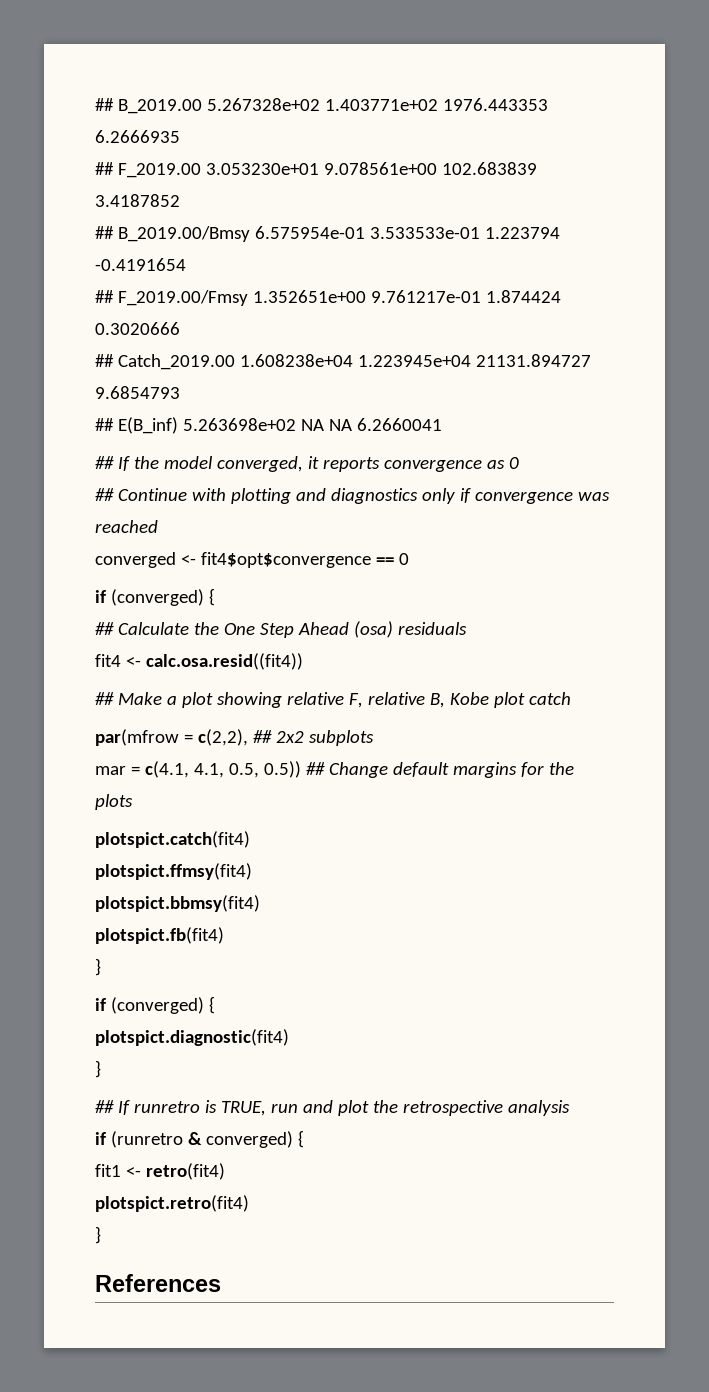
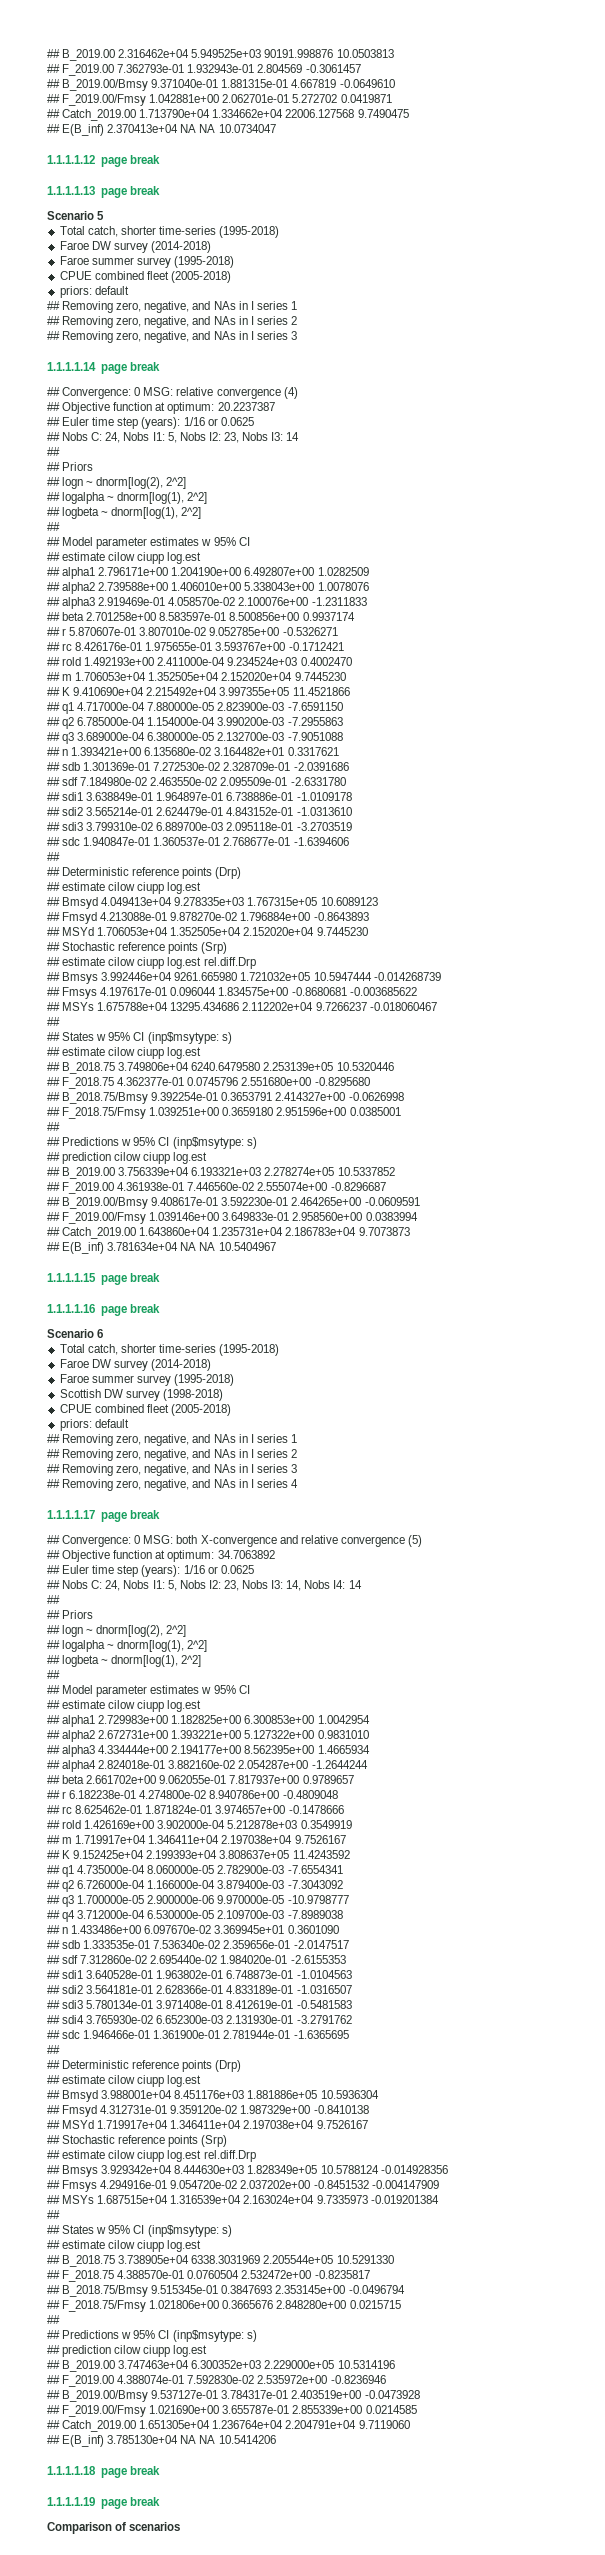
- ## B_2019.00 5.267328e+02 1.403771e+02 1976.443353 6.2666935
- ## F_2019.00 3.053230e+01 9.078561e+00 102.683839 3.4187852
- ## B_2019.00/Bmsy 6.575954e-01 3.533533e-01 1.223794 -0.4191654
- ## F_2019.00/Fmsy 1.352651e+00 9.761217e-01 1.874424 0.3020666
- ## Catch_2019.00 1.608238e+04 1.223945e+04 21131.894727 9.6854793
- ## E(B_inf) 5.263698e+02 NA NA 6.2660041
- ## If the model converged, it reports convergence as 0
- ## Continue with plotting and diagnostics only if convergence was reached
- converged <- fit4$opt$convergence == 0
- if (converged) {
- ## Calculate the One Step Ahead (osa) residuals
- fit4 <- calc.osa.resid((fit4))
- ## Make a plot showing relative F, relative B, Kobe plot catch
- par(mfrow = c(2,2), ## 2x2 subplots
- mar = c(4.1, 4.1, 0.5, 0.5)) ## Change default margins for the plots
- plotspict.catch(fit4)
- plotspict.ffmsy(fit4)
- plotspict.bbmsy(fit4)
- plotspict.fb(fit4)
- }
- if (converged) {
- plotspict.diagnostic(fit4)
- }
- ## If runretro is TRUE, run and plot the retrospective analysis
- if (runretro & converged) {
- fit1 <- retro(fit4)
- plotspict.retro(fit4)
- }
- References
+ ## B_2019.00 2.316462e+04 5.949525e+03 90191.998876 10.0503813
+ ## F_2019.00 7.362793e-01 1.932943e-01 2.804569 -0.3061457
+ ## B_2019.00/Bmsy 9.371040e-01 1.881315e-01 4.667819 -0.0649610
+ ## F_2019.00/Fmsy 1.042881e+00 2.062701e-01 5.272702 0.0419871
+ ## Catch_2019.00 1.713790e+04 1.334662e+04 22006.127568 9.7490475
+ ## E(B_inf) 2.370413e+04 NA NA 10.0734047
+ 1.1.1.1.12 page break
+ 1.1.1.1.13 page break
+ Scenario 5
+ Total catch, shorter time-series (1995-2018)
+ Faroe DW survey (2014-2018)
+ Faroe summer survey (1995-2018)
+ CPUE combined fleet (2005-2018)
+ priors: default
+ ## Removing zero, negative, and NAs in I series 1
+ ## Removing zero, negative, and NAs in I series 2
+ ## Removing zero, negative, and NAs in I series 3
+ 1.1.1.1.14 page break
+ ## Convergence: 0 MSG: relative convergence (4)
+ ## Objective function at optimum: 20.2237387
+ ## Euler time step (years): 1/16 or 0.0625
+ ## Nobs C: 24, Nobs I1: 5, Nobs I2: 23, Nobs I3: 14
+ ##
+ ## Priors
+ ## logn ~ dnorm[log(2), 2^2]
+ ## logalpha ~ dnorm[log(1), 2^2]
+ ## logbeta ~ dnorm[log(1), 2^2]
+ ##
+ ## Model parameter estimates w 95% CI
+ ## estimate cilow ciupp log.est
+ ## alpha1 2.796171e+00 1.204190e+00 6.492807e+00 1.0282509
+ ## alpha2 2.739588e+00 1.406010e+00 5.338043e+00 1.0078076
+ ## alpha3 2.919469e-01 4.058570e-02 2.100076e+00 -1.2311833
+ ## beta 2.701258e+00 8.583597e-01 8.500856e+00 0.9937174
+ ## r 5.870607e-01 3.807010e-02 9.052785e+00 -0.5326271
+ ## rc 8.426176e-01 1.975655e-01 3.593767e+00 -0.1712421
+ ## rold 1.492193e+00 2.411000e-04 9.234524e+03 0.4002470
+ ## m 1.706053e+04 1.352505e+04 2.152020e+04 9.7445230
+ ## K 9.410690e+04 2.215492e+04 3.997355e+05 11.4521866
+ ## q1 4.717000e-04 7.880000e-05 2.823900e-03 -7.6591150
+ ## q2 6.785000e-04 1.154000e-04 3.990200e-03 -7.2955863
+ ## q3 3.689000e-04 6.380000e-05 2.132700e-03 -7.9051088
+ ## n 1.393421e+00 6.135680e-02 3.164482e+01 0.3317621
+ ## sdb 1.301369e-01 7.272530e-02 2.328709e-01 -2.0391686
+ ## sdf 7.184980e-02 2.463550e-02 2.095509e-01 -2.6331780
+ ## sdi1 3.638849e-01 1.964897e-01 6.738886e-01 -1.0109178
+ ## sdi2 3.565214e-01 2.624479e-01 4.843152e-01 -1.0313610
+ ## sdi3 3.799310e-02 6.889700e-03 2.095118e-01 -3.2703519
+ ## sdc 1.940847e-01 1.360537e-01 2.768677e-01 -1.6394606
+ ##
+ ## Deterministic reference points (Drp)
+ ## estimate cilow ciupp log.est
+ ## Bmsyd 4.049413e+04 9.278335e+03 1.767315e+05 10.6089123
+ ## Fmsyd 4.213088e-01 9.878270e-02 1.796884e+00 -0.8643893
+ ## MSYd 1.706053e+04 1.352505e+04 2.152020e+04 9.7445230
+ ## Stochastic reference points (Srp)
+ ## estimate cilow ciupp log.est rel.diff.Drp
+ ## Bmsys 3.992446e+04 9261.665980 1.721032e+05 10.5947444 -0.014268739
+ ## Fmsys 4.197617e-01 0.096044 1.834575e+00 -0.8680681 -0.003685622
+ ## MSYs 1.675788e+04 13295.434686 2.112202e+04 9.7266237 -0.018060467
+ ##
+ ## States w 95% CI (inp$msytype: s)
+ ## estimate cilow ciupp log.est
+ ## B_2018.75 3.749806e+04 6240.6479580 2.253139e+05 10.5320446
+ ## F_2018.75 4.362377e-01 0.0745796 2.551680e+00 -0.8295680
+ ## B_2018.75/Bmsy 9.392254e-01 0.3653791 2.414327e+00 -0.0626998
+ ## F_2018.75/Fmsy 1.039251e+00 0.3659180 2.951596e+00 0.0385001
+ ##
+ ## Predictions w 95% CI (inp$msytype: s)
+ ## prediction cilow ciupp log.est
+ ## B_2019.00 3.756339e+04 6.193321e+03 2.278274e+05 10.5337852
+ ## F_2019.00 4.361938e-01 7.446560e-02 2.555074e+00 -0.8296687
+ ## B_2019.00/Bmsy 9.408617e-01 3.592230e-01 2.464265e+00 -0.0609591
+ ## F_2019.00/Fmsy 1.039146e+00 3.649833e-01 2.958560e+00 0.0383994
+ ## Catch_2019.00 1.643860e+04 1.235731e+04 2.186783e+04 9.7073873
+ ## E(B_inf) 3.781634e+04 NA NA 10.5404967
+ 1.1.1.1.15 page break
+ 1.1.1.1.16 page break
+ Scenario 6
+ Total catch, shorter time-series (1995-2018)
+ Faroe DW survey (2014-2018)
+ Faroe summer survey (1995-2018)
+ Scottish DW survey (1998-2018)
+ CPUE combined fleet (2005-2018)
+ priors: default
+ ## Removing zero, negative, and NAs in I series 1
+ ## Removing zero, negative, and NAs in I series 2
+ ## Removing zero, negative, and NAs in I series 3
+ ## Removing zero, negative, and NAs in I series 4
+ 1.1.1.1.17 page break
+ ## Convergence: 0 MSG: both X-convergence and relative convergence (5)
+ ## Objective function at optimum: 34.7063892
+ ## Euler time step (years): 1/16 or 0.0625
+ ## Nobs C: 24, Nobs I1: 5, Nobs I2: 23, Nobs I3: 14, Nobs I4: 14
+ ##
+ ## Priors
+ ## logn ~ dnorm[log(2), 2^2]
+ ## logalpha ~ dnorm[log(1), 2^2]
+ ## logbeta ~ dnorm[log(1), 2^2]
+ ##
+ ## Model parameter estimates w 95% CI
+ ## estimate cilow ciupp log.est
+ ## alpha1 2.729983e+00 1.182825e+00 6.300853e+00 1.0042954
+ ## alpha2 2.672731e+00 1.393221e+00 5.127322e+00 0.9831010
+ ## alpha3 4.334444e+00 2.194177e+00 8.562395e+00 1.4665934
+ ## alpha4 2.824018e-01 3.882160e-02 2.054287e+00 -1.2644244
+ ## beta 2.661702e+00 9.062055e-01 7.817937e+00 0.9789657
+ ## r 6.182238e-01 4.274800e-02 8.940786e+00 -0.4809048
+ ## rc 8.625462e-01 1.871824e-01 3.974657e+00 -0.1478666
+ ## rold 1.426169e+00 3.902000e-04 5.212878e+03 0.3549919
+ ## m 1.719917e+04 1.346411e+04 2.197038e+04 9.7526167
+ ## K 9.152425e+04 2.199393e+04 3.808637e+05 11.4243592
+ ## q1 4.735000e-04 8.060000e-05 2.782900e-03 -7.6554341
+ ## q2 6.726000e-04 1.166000e-04 3.879400e-03 -7.3043092
+ ## q3 1.700000e-05 2.900000e-06 9.970000e-05 -10.9798777
+ ## q4 3.712000e-04 6.530000e-05 2.109700e-03 -7.8989038
+ ## n 1.433486e+00 6.097670e-02 3.369945e+01 0.3601090
+ ## sdb 1.333535e-01 7.536340e-02 2.359656e-01 -2.0147517
+ ## sdf 7.312860e-02 2.695440e-02 1.984020e-01 -2.6155353
+ ## sdi1 3.640528e-01 1.963802e-01 6.748873e-01 -1.0104563
+ ## sdi2 3.564181e-01 2.628366e-01 4.833189e-01 -1.0316507
+ ## sdi3 5.780134e-01 3.971408e-01 8.412619e-01 -0.5481583
+ ## sdi4 3.765930e-02 6.652300e-03 2.131930e-01 -3.2791762
+ ## sdc 1.946466e-01 1.361900e-01 2.781944e-01 -1.6365695
+ ##
+ ## Deterministic reference points (Drp)
+ ## estimate cilow ciupp log.est
+ ## Bmsyd 3.988001e+04 8.451176e+03 1.881886e+05 10.5936304
+ ## Fmsyd 4.312731e-01 9.359120e-02 1.987329e+00 -0.8410138
+ ## MSYd 1.719917e+04 1.346411e+04 2.197038e+04 9.7526167
+ ## Stochastic reference points (Srp)
+ ## estimate cilow ciupp log.est rel.diff.Drp
+ ## Bmsys 3.929342e+04 8.444630e+03 1.828349e+05 10.5788124 -0.014928356
+ ## Fmsys 4.294916e-01 9.054720e-02 2.037202e+00 -0.8451532 -0.004147909
+ ## MSYs 1.687515e+04 1.316539e+04 2.163024e+04 9.7335973 -0.019201384
+ ##
+ ## States w 95% CI (inp$msytype: s)
+ ## estimate cilow ciupp log.est
+ ## B_2018.75 3.738905e+04 6338.3031969 2.205544e+05 10.5291330
+ ## F_2018.75 4.388570e-01 0.0760504 2.532472e+00 -0.8235817
+ ## B_2018.75/Bmsy 9.515345e-01 0.3847693 2.353145e+00 -0.0496794
+ ## F_2018.75/Fmsy 1.021806e+00 0.3665676 2.848280e+00 0.0215715
+ ##
+ ## Predictions w 95% CI (inp$msytype: s)
+ ## prediction cilow ciupp log.est
+ ## B_2019.00 3.747463e+04 6.300352e+03 2.229000e+05 10.5314196
+ ## F_2019.00 4.388074e-01 7.592830e-02 2.535972e+00 -0.8236946
+ ## B_2019.00/Bmsy 9.537127e-01 3.784317e-01 2.403519e+00 -0.0473928
+ ## F_2019.00/Fmsy 1.021690e+00 3.655787e-01 2.855339e+00 0.0214585
+ ## Catch_2019.00 1.651305e+04 1.236764e+04 2.204791e+04 9.7119060
+ ## E(B_inf) 3.785130e+04 NA NA 10.5414206
+ 1.1.1.1.18 page break
+ 1.1.1.1.19 page break
+ Comparison of scenarios

